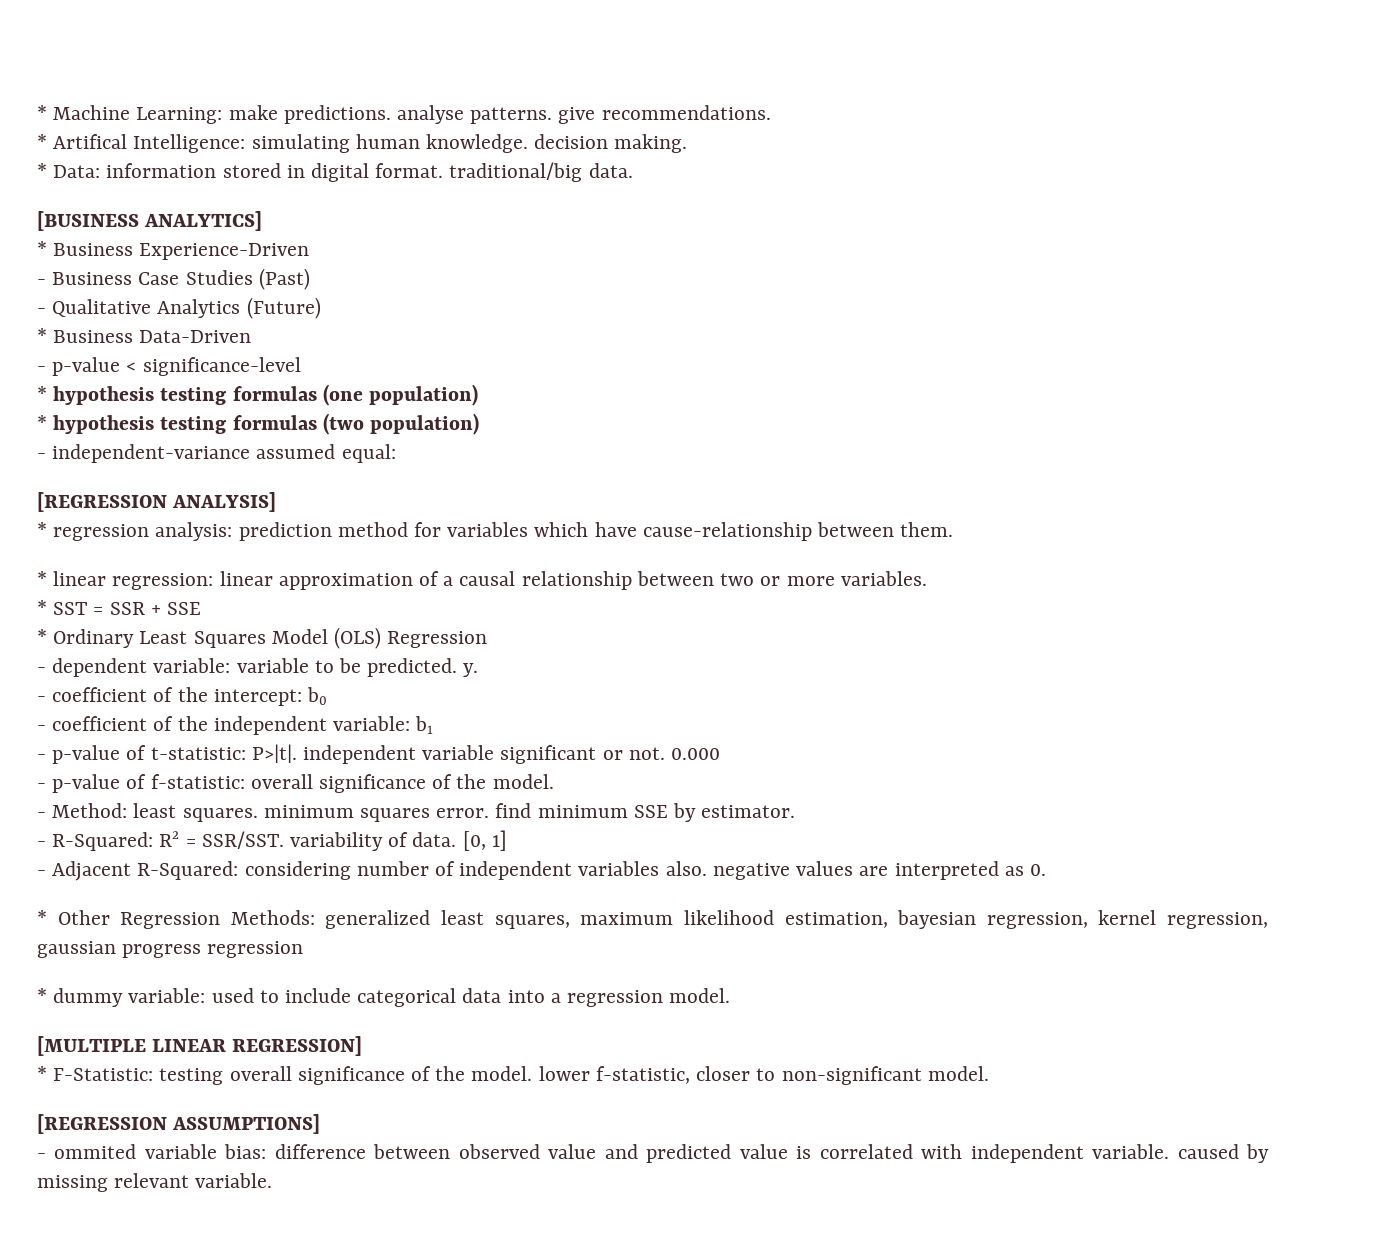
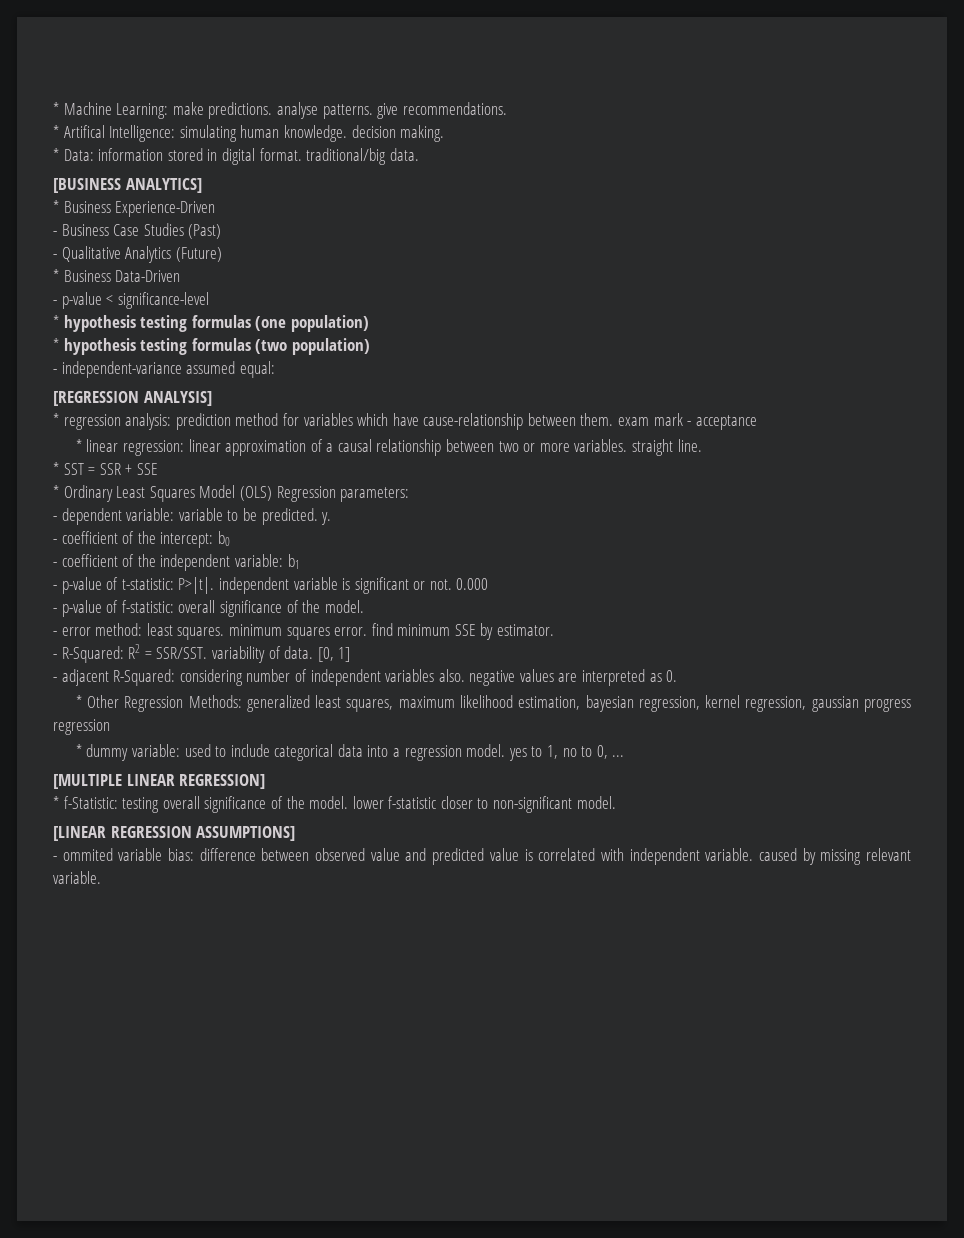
- * regression analysis: prediction method for variables which have cause-relationship between them.
+ * regression analysis: prediction method for variables which have cause-relationship between them. exam mark - acceptance
- * linear regression: linear approximation of a causal relationship between two or more variables.
+ * linear regression: linear approximation of a causal relationship between two or more variables. straight line.
- * Ordinary Least Squares Model (OLS) Regression
+ * Ordinary Least Squares Model (OLS) Regression parameters:
- - p-value of t-statistic: P>|t|. independent variable significant or not.
+ - p-value of t-statistic: P>|t|. independent variable is significant or not.
- - Method: least squares. minimum squares error. find minimum SSE by estimator.
+ - error method: least squares. minimum squares error. find minimum SSE by estimator.
- - Adjacent R-Squared: considering number of independent variables also. negative values are interpreted as 0.
+ - adjacent R-Squared: considering number of independent variables also. negative values are interpreted as 0.
- * dummy variable: used to include categorical data into a regression model.
+ * dummy variable: used to include categorical data into a regression model. yes to 1, no to 0, ...
- * F-Statistic: testing overall significance of the model. lower f-statistic, closer to non-significant model.
+ * f-Statistic: testing overall significance of the model. lower f-statistic closer to non-significant model.
- [REGRESSION ASSUMPTIONS]
+ [LINEAR REGRESSION ASSUMPTIONS]

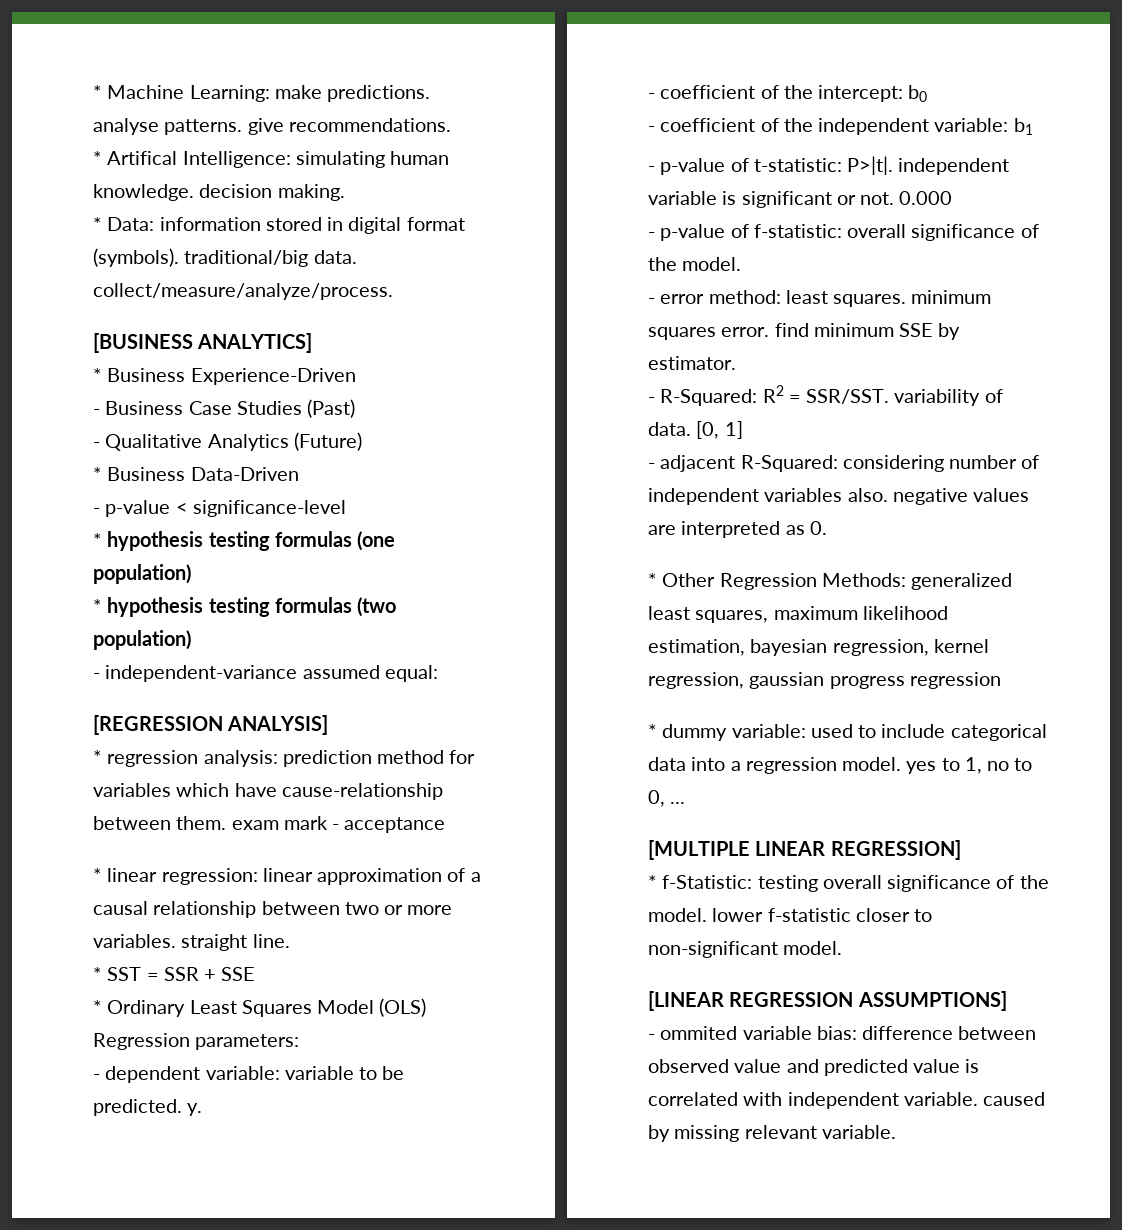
- * Data: information stored in digital format. traditional/big data.
+ * Data: information stored in digital format (symbols). traditional/big data. collect/measure/analyze/process.

